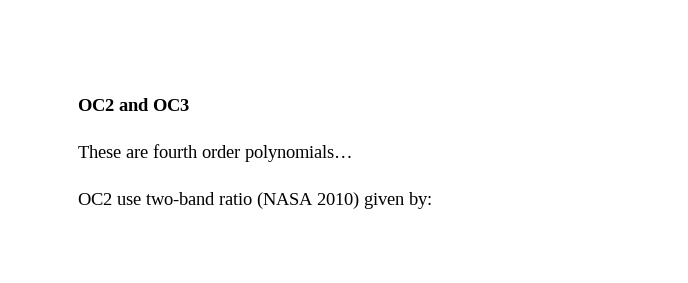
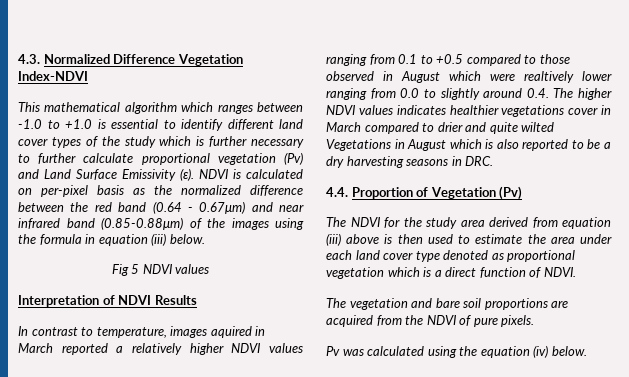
- OC2 and OC3
- These are fourth order polynomials…
- OC2 use two-band ratio (NASA 2010) given by:
+ 4.3. Normalized Difference Vegetation Index-NDVI
+ This mathematical algorithm which ranges between -1.0 to +1.0 is essential to identify different land cover types of the study which is further necessary to further calculate proportional vegetation (Pv) and Land Surface Emissivity (ԑ). NDVI is calculated on per-pixel basis as the normalized difference between the red band (0.64 - 0.67μm) and near infrared band (0.85-0.88μm) of the images using the formula in equation (iii) below.
+ Fig 5 NDVI values
+ Interpretation of NDVI Results
+ In contrast to temperature, images aquired in March reported a relatively higher NDVI values ranging from 0.1 to +0.5 compared to those observed in August which were realtively lower ranging from 0.0 to slightly around 0.4. The higher NDVI values indicates healthier vegetations cover in March compared to drier and quite wilted Vegetations in August which is also reported to be a dry harvesting seasons in DRC.
+ 4.4. Proportion of Vegetation (Pv)
+ The NDVI for the study area derived from equation (iii) above is then used to estimate the area under each land cover type denoted as proportional vegetation which is a direct function of NDVI.
+ The vegetation and bare soil proportions are acquired from the NDVI of pure pixels.
+ Pv was calculated using the equation (iv) below.

